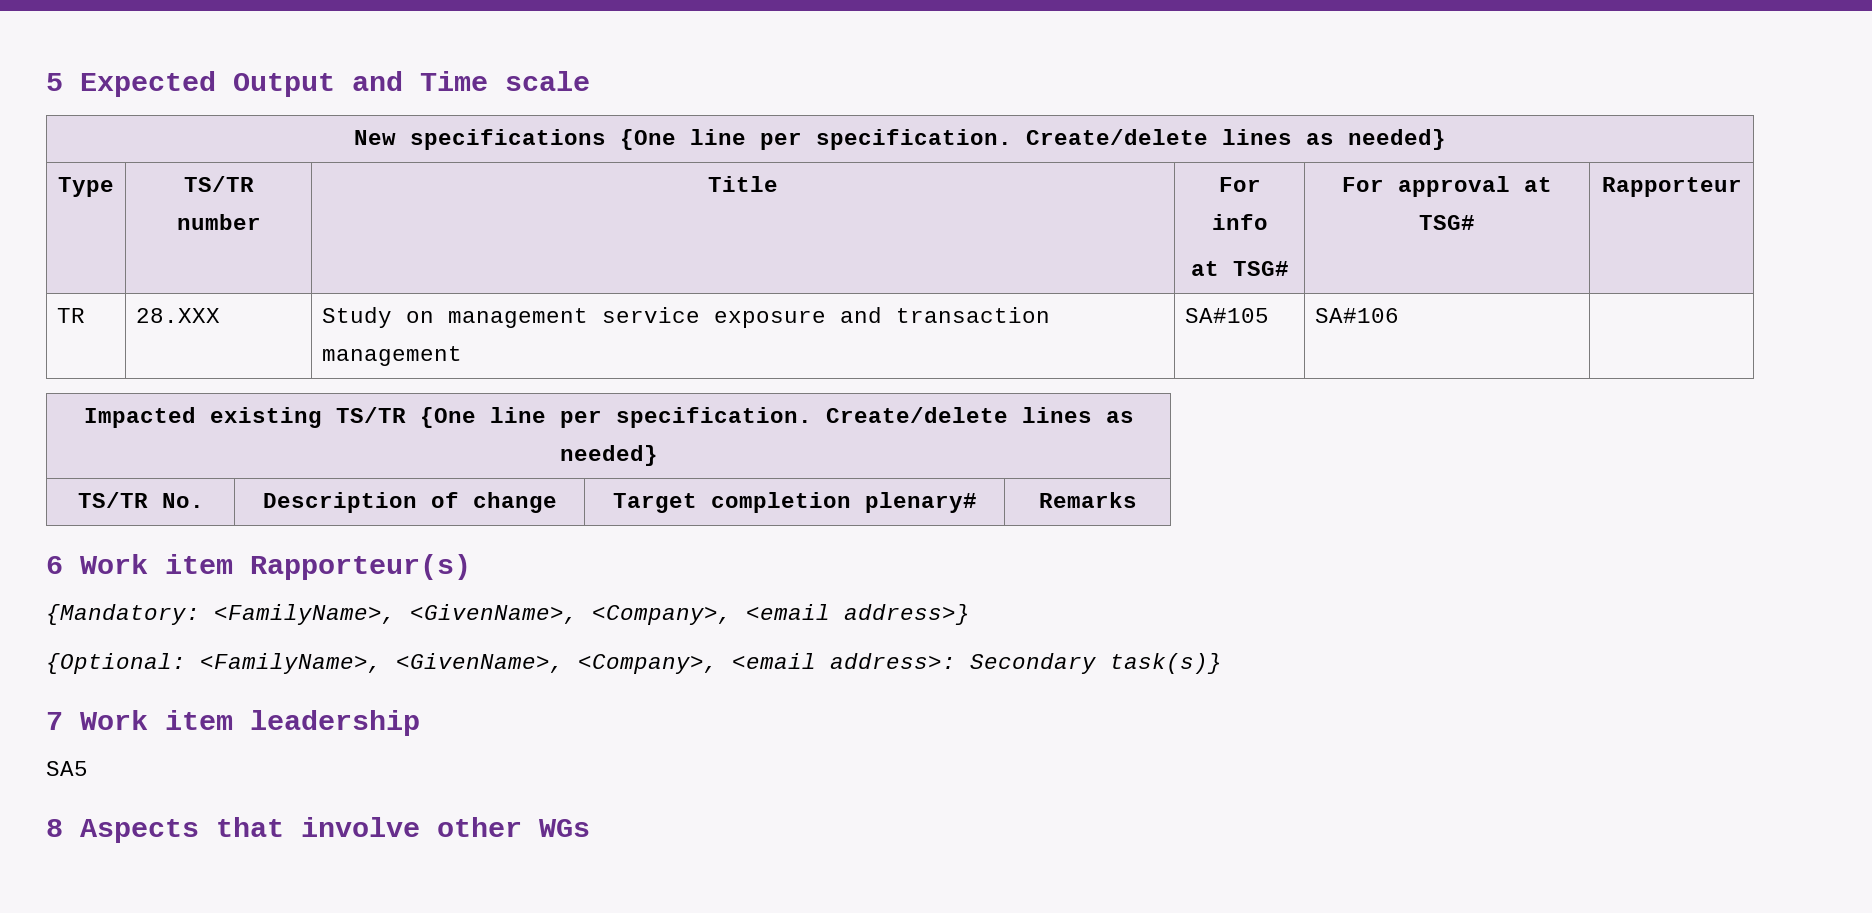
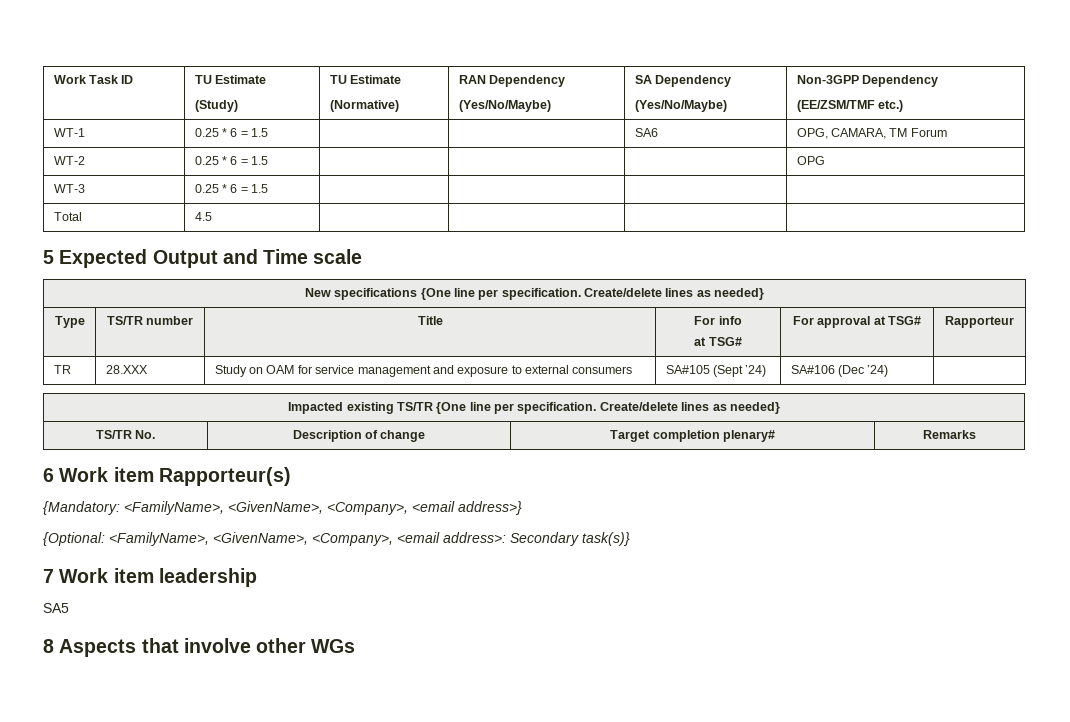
+ Work Task ID | TU Estimate
+ (Study) | TU Estimate
+ (Normative) | RAN Dependency
+ (Yes/No/Maybe) | SA Dependency
+ (Yes/No/Maybe) | Non-3GPP Dependency
+ (EE/ZSM/TMF etc.)
+ WT-1 | 0.25 * 6 = 1.5 | | | SA6 | OPG, CAMARA, TM Forum
+ WT-2 | 0.25 * 6 = 1.5 | | | | OPG
+ WT-3 | 0.25 * 6 = 1.5 | | | |
+ Total | 4.5 | | | |
- TR | 28.XXX | Study on management service exposure and transaction management | SA#105 | SA#106 |
+ TR | 28.XXX | Study on OAM for service management and exposure to external consumers | SA#105 (Sept ’24) | SA#106 (Dec ’24) |

